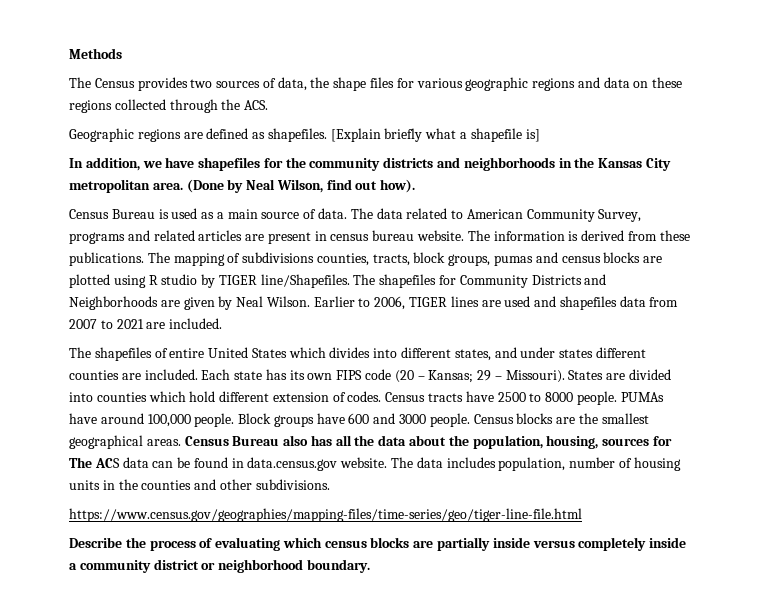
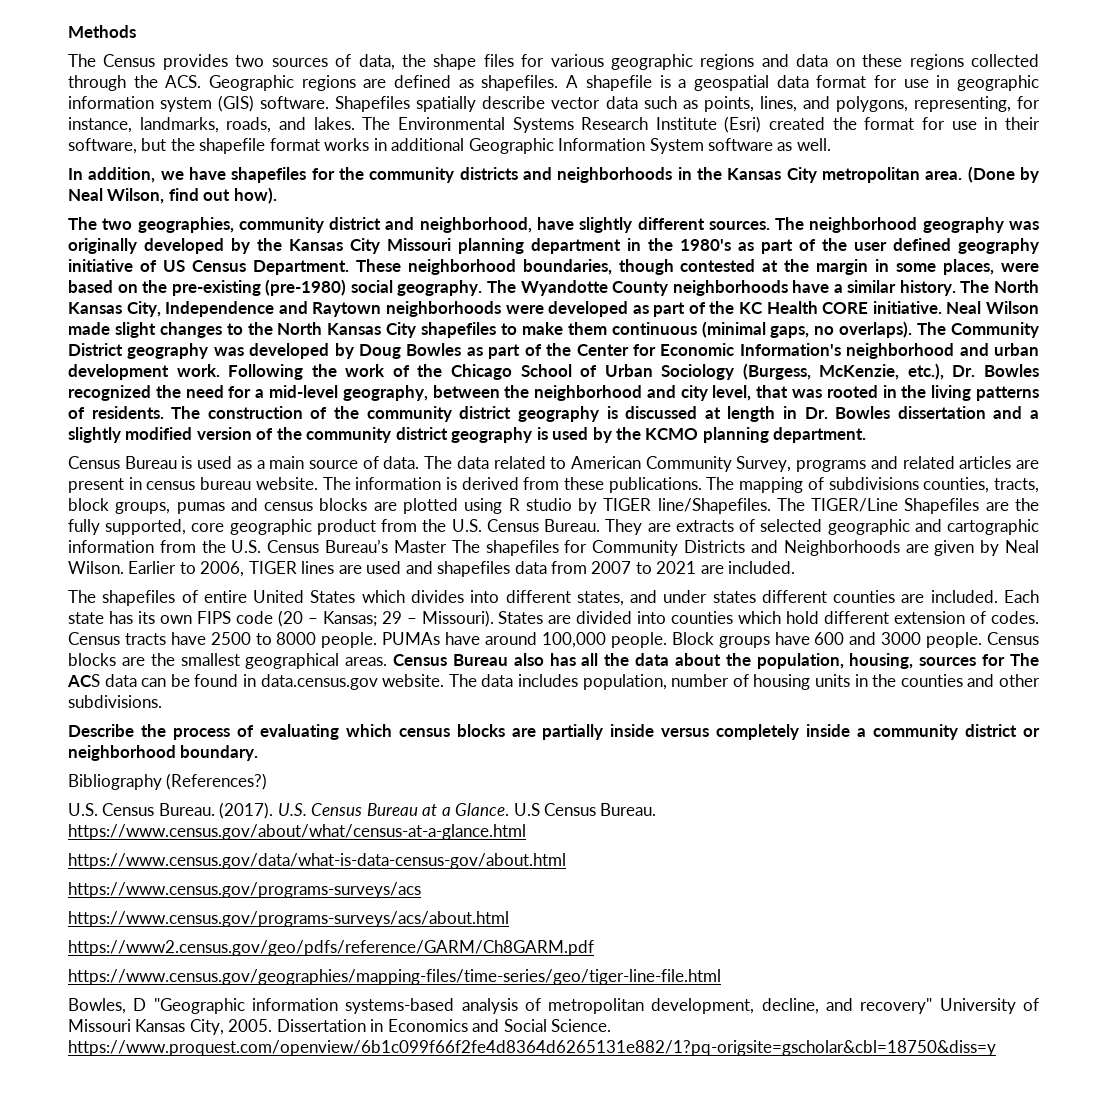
- The Census provides two sources of data, the shape files for various geographic regions and data on these regions collected through the ACS.
- Geographic regions are defined as shapefiles.
+ The Census provides two sources of data, the shape files for various geographic regions and data on these regions collected through the ACS. Geographic regions are defined as shapefiles.
- [Explain briefly what a shapefile is]
+ A shapefile is a geospatial data format for use in geographic information system (GIS) software. Shapefiles spatially describe vector data such as points, lines, and polygons, representing, for instance, landmarks, roads, and lakes. The Environmental Systems Research Institute (Esri) created the format for use in their software, but the shapefile format works in additional Geographic Information System software as well.
+ The two geographies, community district and neighborhood, have slightly different sources. The neighborhood geography was originally developed by the Kansas City Missouri planning department in the 1980's as part of the user defined geography initiative of US Census Department. These neighborhood boundaries, though contested at the margin in some places, were based on the pre-existing (pre-1980) social geography. The Wyandotte County neighborhoods have a similar history. The North Kansas City, Independence and Raytown neighborhoods were developed as part of the KC Health CORE initiative. Neal Wilson made slight changes to the North Kansas City shapefiles to make them continuous (minimal gaps, no overlaps). The Community District geography was developed by Doug Bowles as part of the Center for Economic Information's neighborhood and urban development work. Following the work of the Chicago School of Urban Sociology (Burgess, McKenzie, etc.), Dr. Bowles recognized the need for a mid-level geography, between the neighborhood and city level, that was rooted in the living patterns of residents. The construction of the community district geography is discussed at length in Dr. Bowles dissertation and a slightly modified version of the community district geography is used by the KCMO planning department.
- The shapefiles for Community Districts and Neighborhoods are given by Neal Wilson.
+ The TIGER/Line Shapefiles are the fully supported, core geographic product from the U.S. Census Bureau. They are extracts of selected geographic and cartographic information from the U.S. Census Bureau’s Master The shapefiles for Community Districts and Neighborhoods are given by Neal Wilson.
- https://www.census.gov/geographies/mapping-files/time-series/geo/tiger-line-file.html
+ Bibliography (References?)
+ U.S. Census Bureau. (2017). U.S. Census Bureau at a Glance. U.S Census Bureau. https://www.census.gov/about/what/census-at-a-glance.html
+ https://www.census.gov/data/what-is-data-census-gov/about.html
+ https://www.census.gov/programs-surveys/acs
+ https://www.census.gov/programs-surveys/acs/about.html
+ https://www2.census.gov/geo/pdfs/reference/GARM/Ch8GARM.pdf
+ https://www.census.gov/geographies/mapping-files/time-series/geo/tiger-line-file.html
+ Bowles, D "Geographic information systems-based analysis of metropolitan development, decline, and recovery" University of Missouri Kansas City, 2005. Dissertation in Economics and Social Science. https://www.proquest.com/openview/6b1c099f66f2fe4d8364d6265131e882/1?pq-origsite=gscholar&cbl=18750&diss=y

